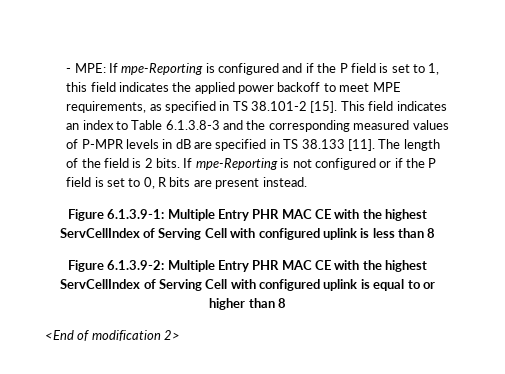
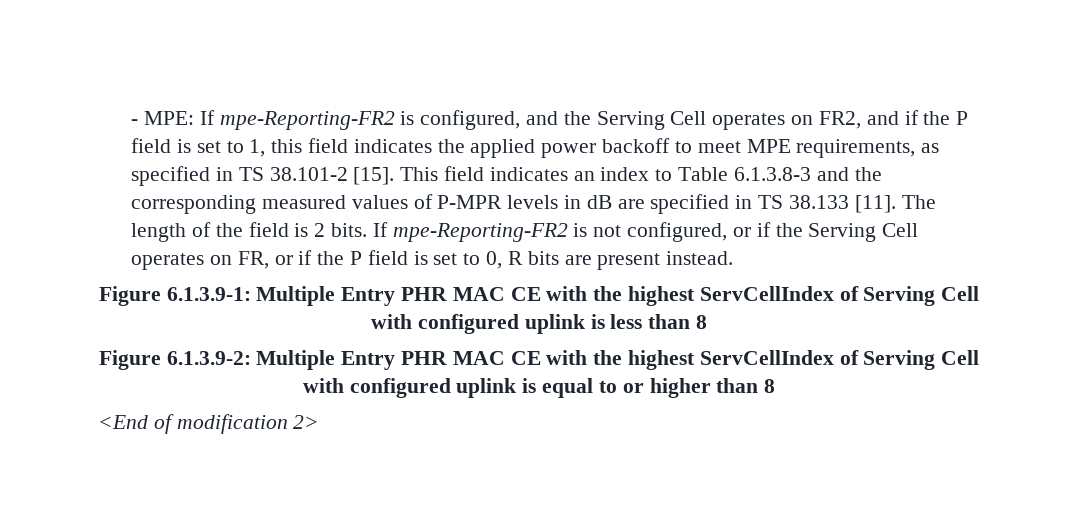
- - MPE: If mpe-Reporting is configured and if the P field is set to 1, this field indicates the applied power backoff to meet MPE requirements, as specified in TS 38.101-2 [15].
+ - MPE: If mpe-Reporting-FR2 is configured, and the Serving Cell operates on FR2, and if the P field is set to 1, this field indicates the applied power backoff to meet MPE requirements, as specified in TS 38.101-2 [15].
- If mpe-Reporting is not configured or if the P field is set to 0, R bits are present instead.
+ If mpe-Reporting-FR2 is not configured, or if the Serving Cell operates on FR, or if the P field is set to 0, R bits are present instead.

